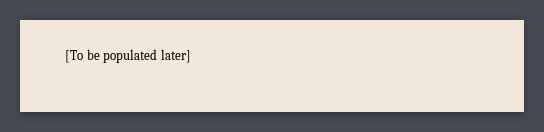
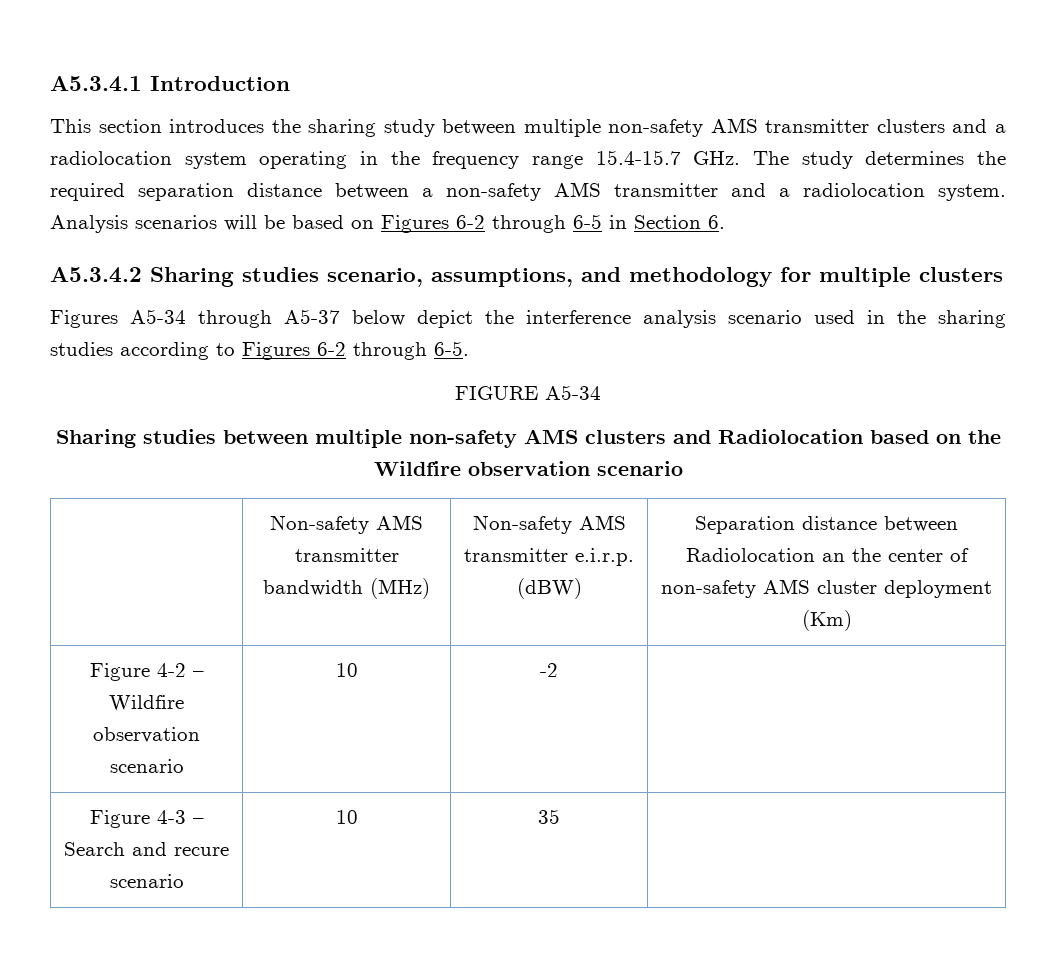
- [To be populated later]
+ A5.3.4.1 Introduction
+ This section introduces the sharing study between multiple non-safety AMS transmitter clusters and a radiolocation system operating in the frequency range 15.4-15.7 GHz. The study determines the required separation distance between a non-safety AMS transmitter and a radiolocation system. Analysis scenarios will be based on Figures 6-2 through 6-5 in Section 6.
+ A5.3.4.2 Sharing studies scenario, assumptions, and methodology for multiple clusters
+ Figures A5-34 through A5-37 below depict the interference analysis scenario used in the sharing studies according to Figures 6-2 through 6-5.
+ FIGURE A5-34
+ Sharing studies between multiple non-safety AMS clusters and Radiolocation based on the Wildfire observation scenario
+ | Non-safety AMS transmitter bandwidth (MHz) | Non-safety AMS transmitter e.i.r.p. (dBW) | Separation distance between Radiolocation an the center of non-safety AMS cluster deployment (Km)
+ Figure 4-2 – Wildfire observation scenario | 10 | -2 |
+ Figure 4-3 – Search and recure scenario | 10 | 35 |

